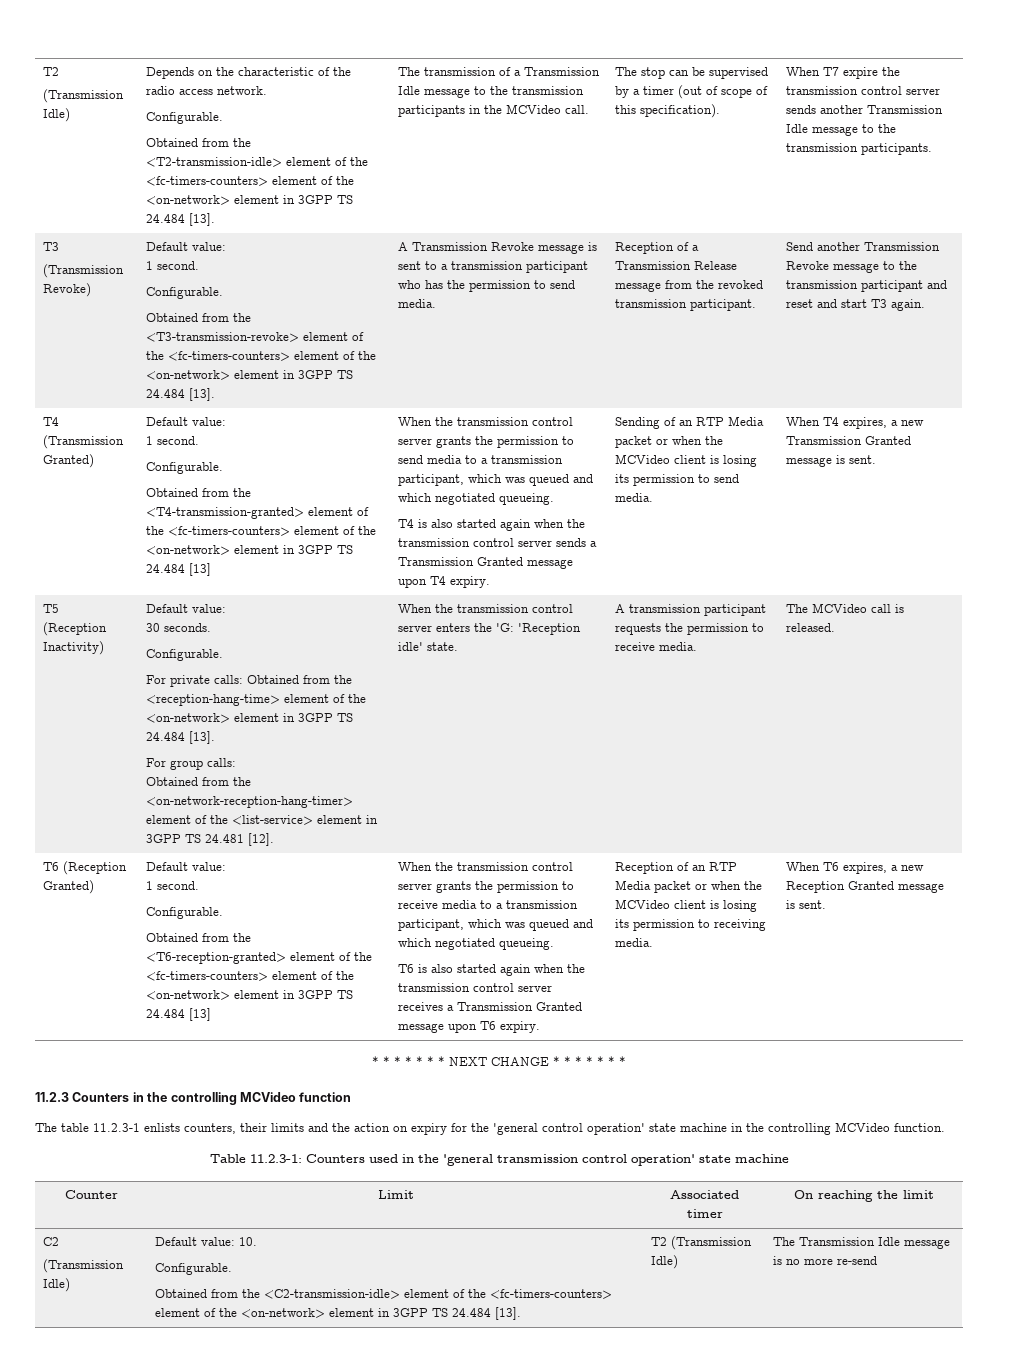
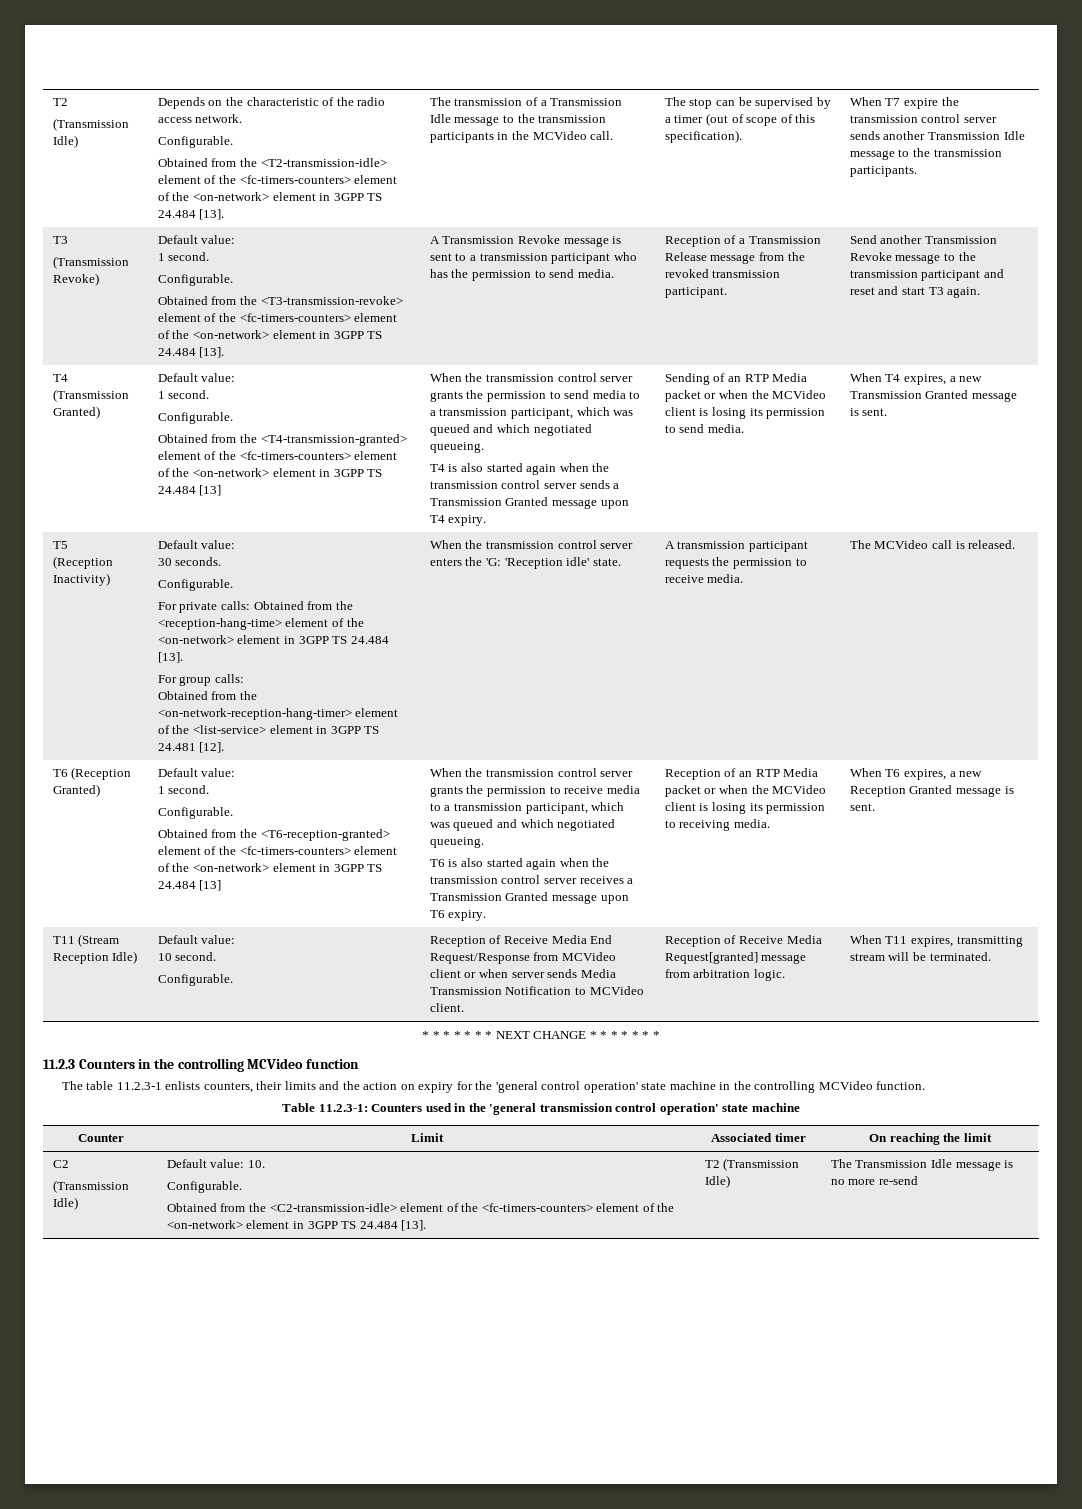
+ T11 (Stream Reception Idle) | Default value:
+ 10 second.
+ Configurable. | Reception of Receive Media End Request/Response from MCVideo client or when server sends Media Transmission Notification to MCVideo client. | Reception of Receive Media Request[granted] message from arbitration logic. | When T11 expires, transmitting stream will be terminated.

